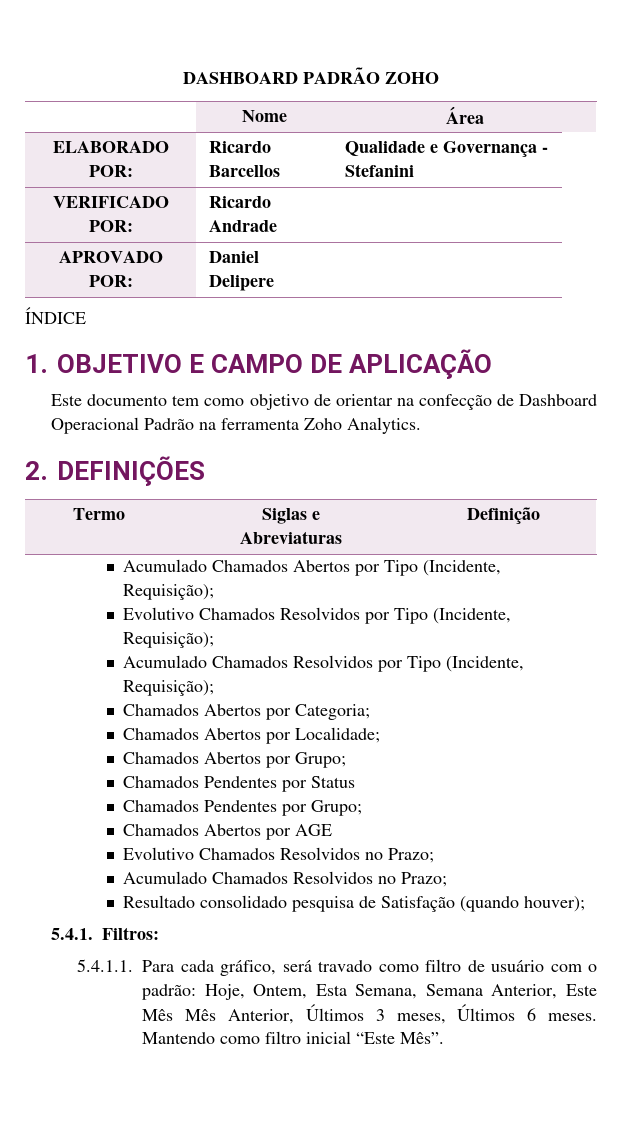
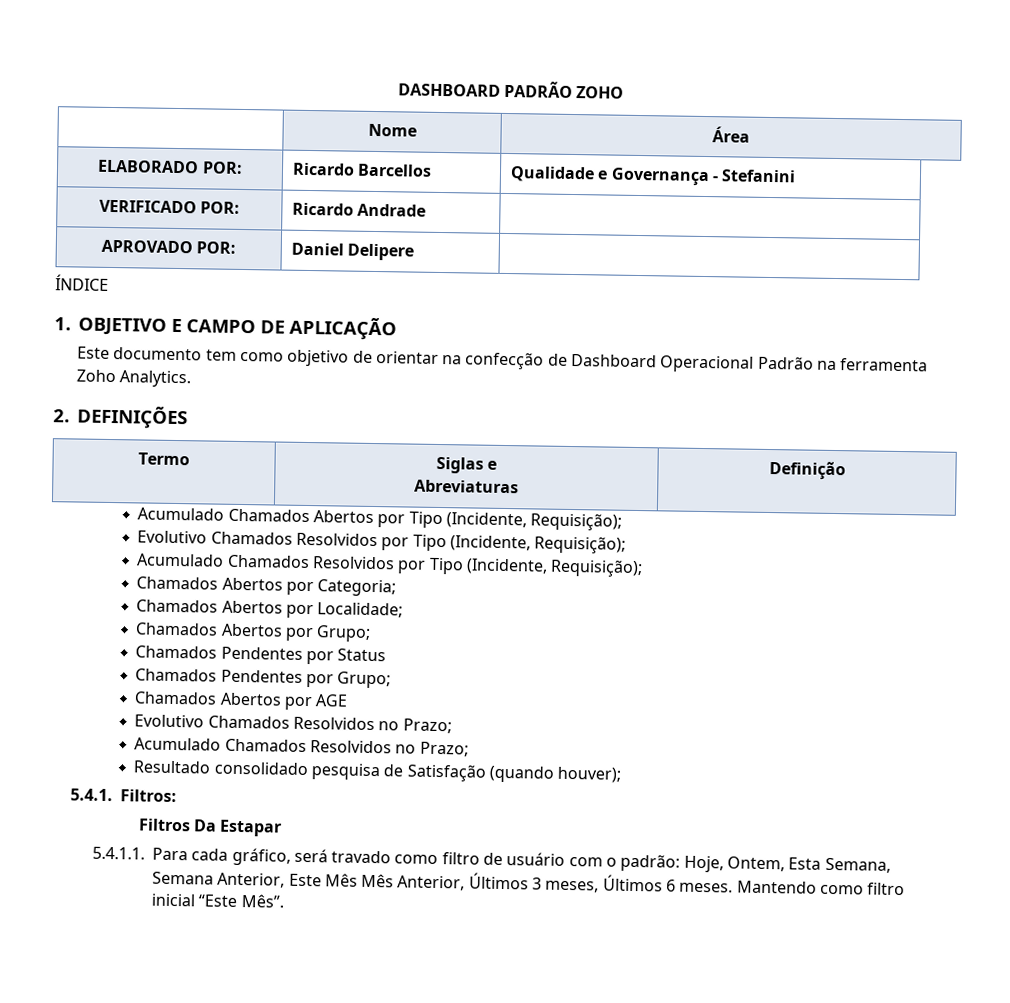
+ Filtros Da Estapar

